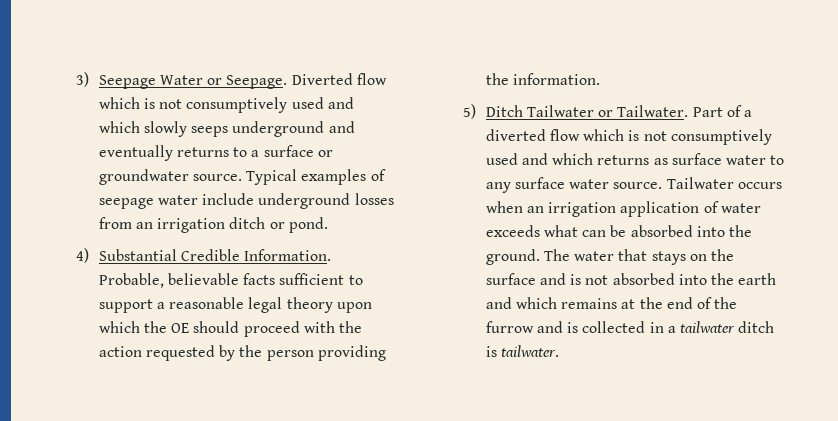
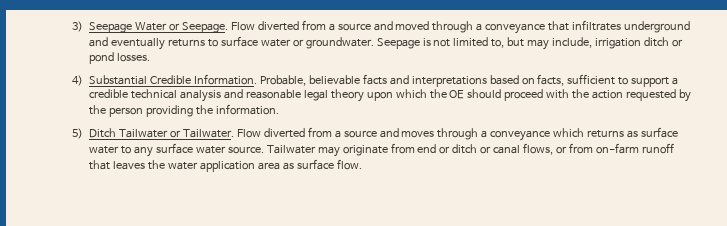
- Diverted flow which is not consumptively used and which slowly seeps underground and eventually returns to a surface or groundwater source. Typical examples of seepage water include underground losses from an irrigation ditch or pond.
+ Flow diverted from a source and moved through a conveyance that infiltrates underground and eventually returns to surface water or groundwater. Seepage is not limited to, but may include, irrigation ditch or pond losses.
- Probable, believable facts sufficient to support a reasonable legal theory upon which the OE should proceed with the action requested by the person providing the information.
+ Probable, believable facts and interpretations based on facts, sufficient to support a credible technical analysis and reasonable legal theory upon which the OE should proceed with the action requested by the person providing the information.
- Part of a diverted flow which is not consumptively used and which returns as surface water to any surface water source.
+ Flow diverted from a source and moves through a conveyance which returns as surface water to any surface water source.
- Tailwater occurs when an irrigation application of water exceeds what can be absorbed into the ground. The water that stays on the surface and is not absorbed into the earth and which remains at the end of the furrow and is collected in a tailwater ditch is tailwater.
+ Tailwater may originate from end or ditch or canal flows, or from on-farm runoff that leaves the water application area as surface flow.

